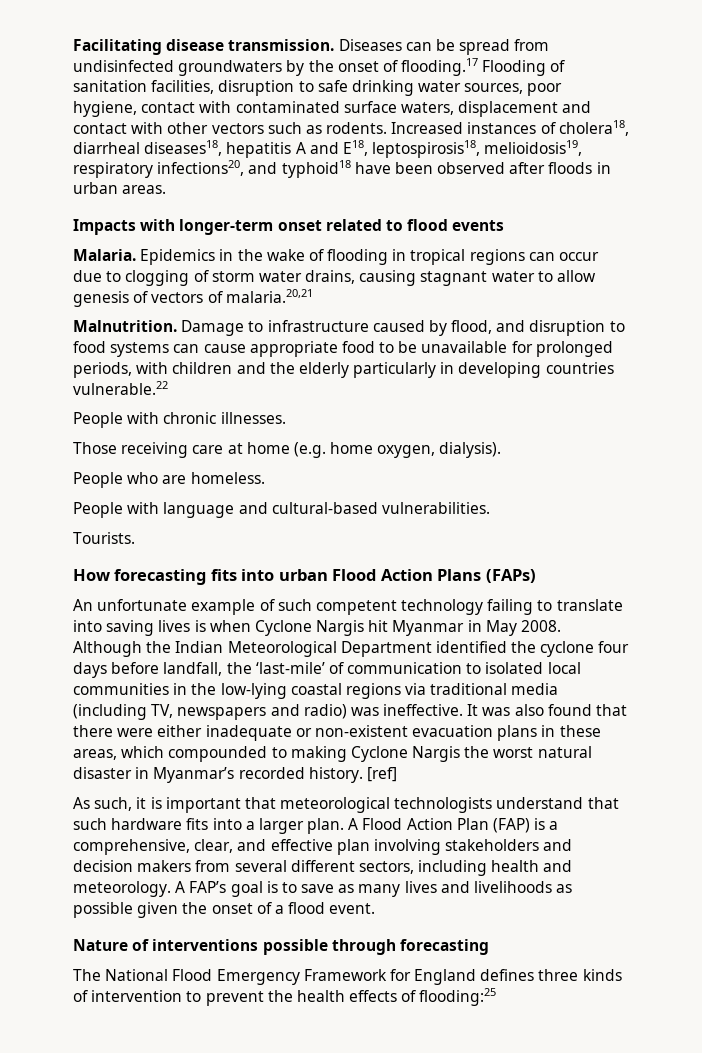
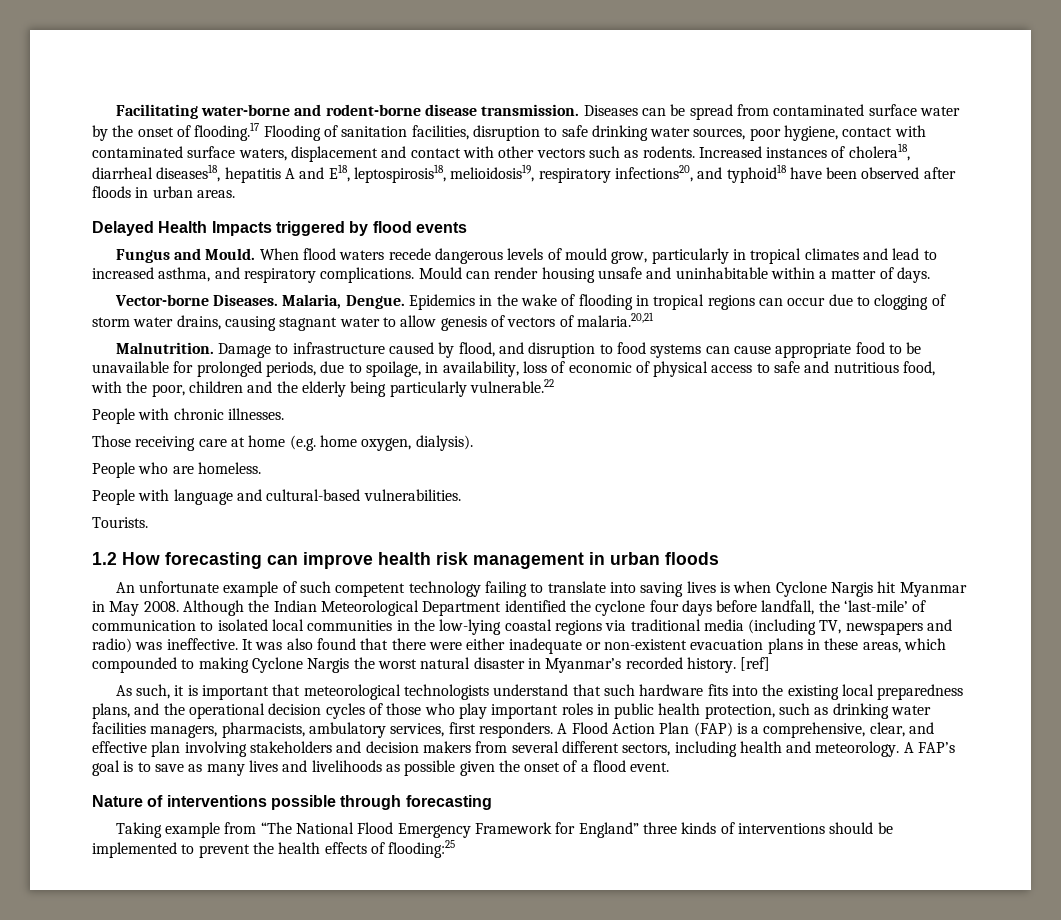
- Facilitating disease transmission.
+ Facilitating water-borne and rodent-borne disease transmission.
- Diseases can be spread from undisinfected groundwaters by the onset of flooding.17 Flooding of sanitation facilities, disruption to safe drinking water sources, poor hygiene, contact with contaminated surface waters, displacement and contact with other vectors such as rodents.
+ Diseases can be spread from contaminated surface water by the onset of flooding.17 Flooding of sanitation facilities, disruption to safe drinking water sources, poor hygiene, contact with contaminated surface waters, displacement and contact with other vectors such as rodents.
- Impacts with longer-term onset related to flood events
- Malaria.
+ Delayed Health Impacts triggered by flood events
+ Fungus and Mould. When flood waters recede dangerous levels of mould grow, particularly in tropical climates and lead to increased asthma, and respiratory complications. Mould can render housing unsafe and uninhabitable within a matter of days.
+ Vector-borne Diseases. Malaria, Dengue.
- Damage to infrastructure caused by flood, and disruption to food systems can cause appropriate food to be unavailable for prolonged periods, with children and the elderly particularly in developing countries vulnerable.22
+ Damage to infrastructure caused by flood, and disruption to food systems can cause appropriate food to be unavailable for prolonged periods, due to spoilage, in availability, loss of economic of physical access to safe and nutritious food, with the poor, children and the elderly being particularly vulnerable.22
- How forecasting fits into urban Flood Action Plans (FAPs)
+ 1.2 How forecasting can improve health risk management in urban floods
- As such, it is important that meteorological technologists understand that such hardware fits into a larger plan.
+ As such, it is important that meteorological technologists understand that such hardware fits into the existing local preparedness plans, and the operational decision cycles of those who play important roles in public health protection, such as drinking water facilities managers, pharmacists, ambulatory services, first responders.
- The National Flood Emergency Framework for England defines three kinds of intervention to prevent the health effects of flooding:25
+ Taking example from “The National Flood Emergency Framework for England” three kinds of interventions should be implemented to prevent the health effects of flooding:25

